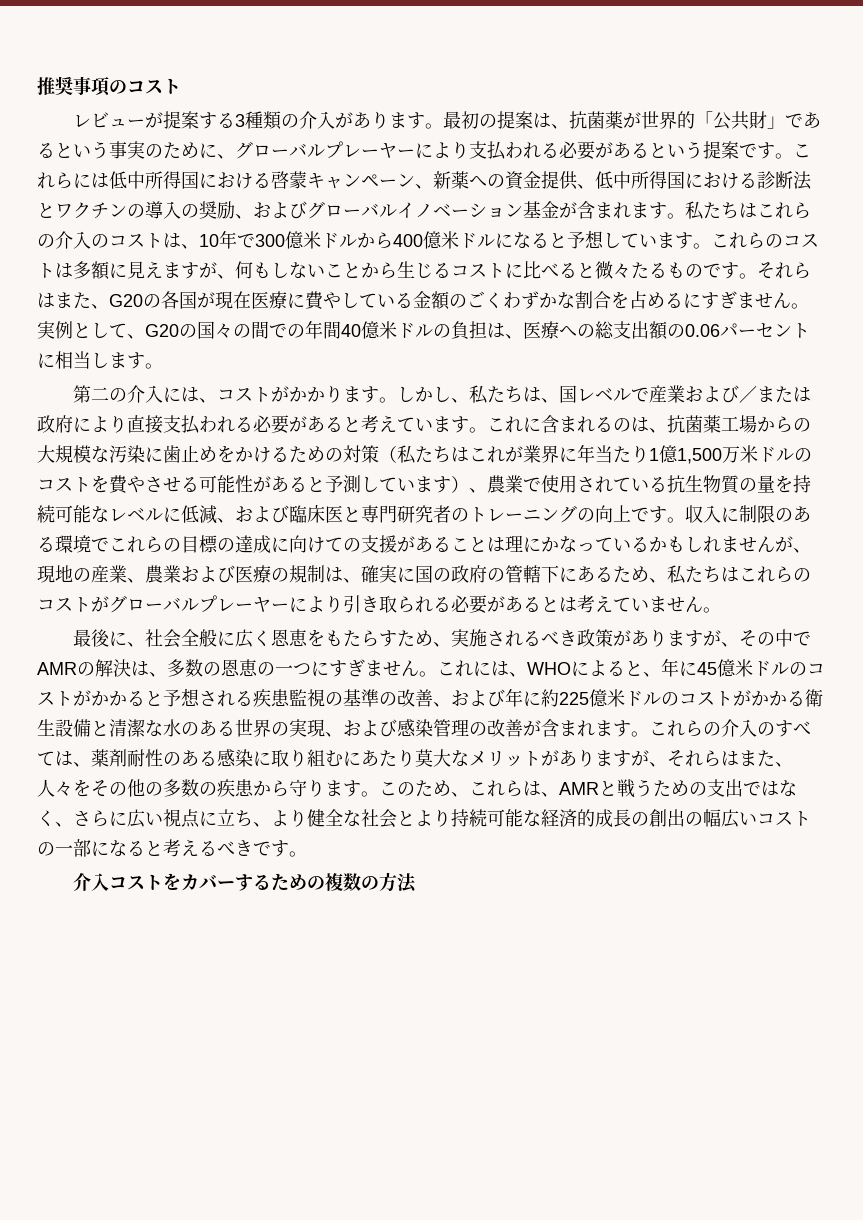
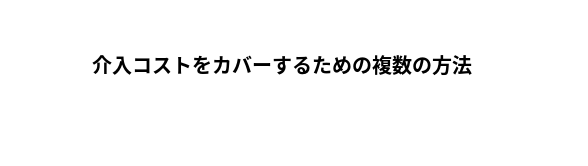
- 推奨事項のコスト
- レビューが提案する3種類の介入があります。最初の提案は、抗菌薬が世界的「公共財」であるという事実のために、グローバルプレーヤーにより支払われる必要があるという提案です。これらには低中所得国における啓蒙キャンペーン、新薬への資金提供、低中所得国における診断法とワクチンの導入の奨励、およびグローバルイノベーション基金が含まれます。私たちはこれらの介入のコストは、10年で300億米ドルから400億米ドルになると予想しています。これらのコストは多額に見えますが、何もしないことから生じるコストに比べると微々たるものです。それらはまた、G20の各国が現在医療に費やしている金額のごくわずかな割合を占めるにすぎません。実例として、G20の国々の間での年間40億米ドルの負担は、医療への総支出額の0.06パーセントに相当します。
- 第二の介入には、コストがかかります。しかし、私たちは、国レベルで産業および／または政府により直接支払われる必要があると考えています。これに含まれるのは、抗菌薬工場からの大規模な汚染に歯止めをかけるための対策（私たちはこれが業界に年当たり1億1,500万米ドルのコストを費やさせる可能性があると予測しています）、農業で使用されている抗生物質の量を持続可能なレベルに低減、および臨床医と専門研究者のトレーニングの向上です。収入に制限のある環境でこれらの目標の達成に向けての支援があることは理にかなっているかもしれませんが、現地の産業、農業および医療の規制は、確実に国の政府の管轄下にあるため、私たちはこれらのコストがグローバルプレーヤーにより引き取られる必要があるとは考えていません。
- 最後に、社会全般に広く恩恵をもたらすため、実施されるべき政策がありますが、その中でAMRの解決は、多数の恩恵の一つにすぎません。これには、WHOによると、年に45億米ドルのコストがかかると予想される疾患監視の基準の改善、および年に約225億米ドルのコストがかかる衛生設備と清潔な水のある世界の実現、および感染管理の改善が含まれます。これらの介入のすべては、薬剤耐性のある感染に取り組むにあたり莫大なメリットがありますが、それらはまた、人々をその他の多数の疾患から守ります。このため、これらは、AMRと戦うための支出ではなく、さらに広い視点に立ち、より健全な社会とより持続可能な経済的成長の創出の幅広いコストの一部になると考えるべきです。

